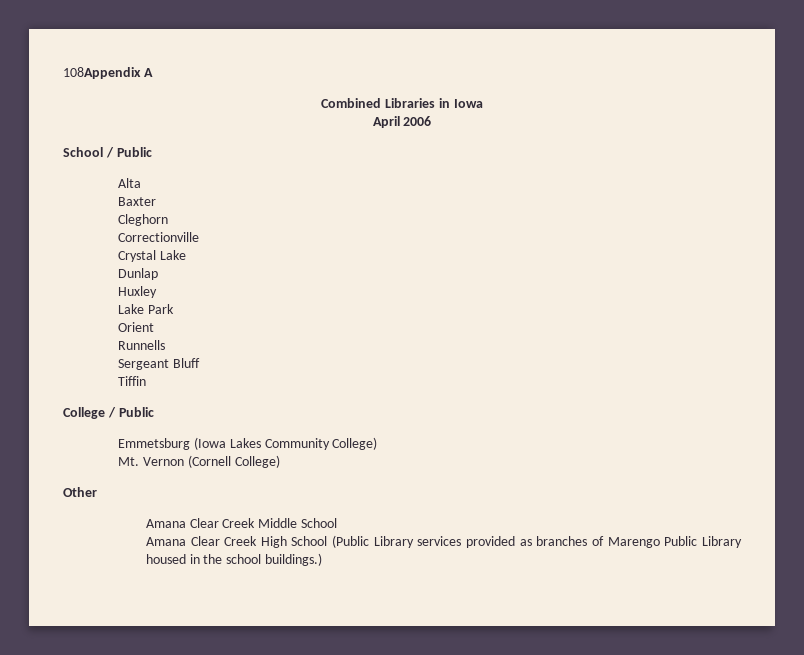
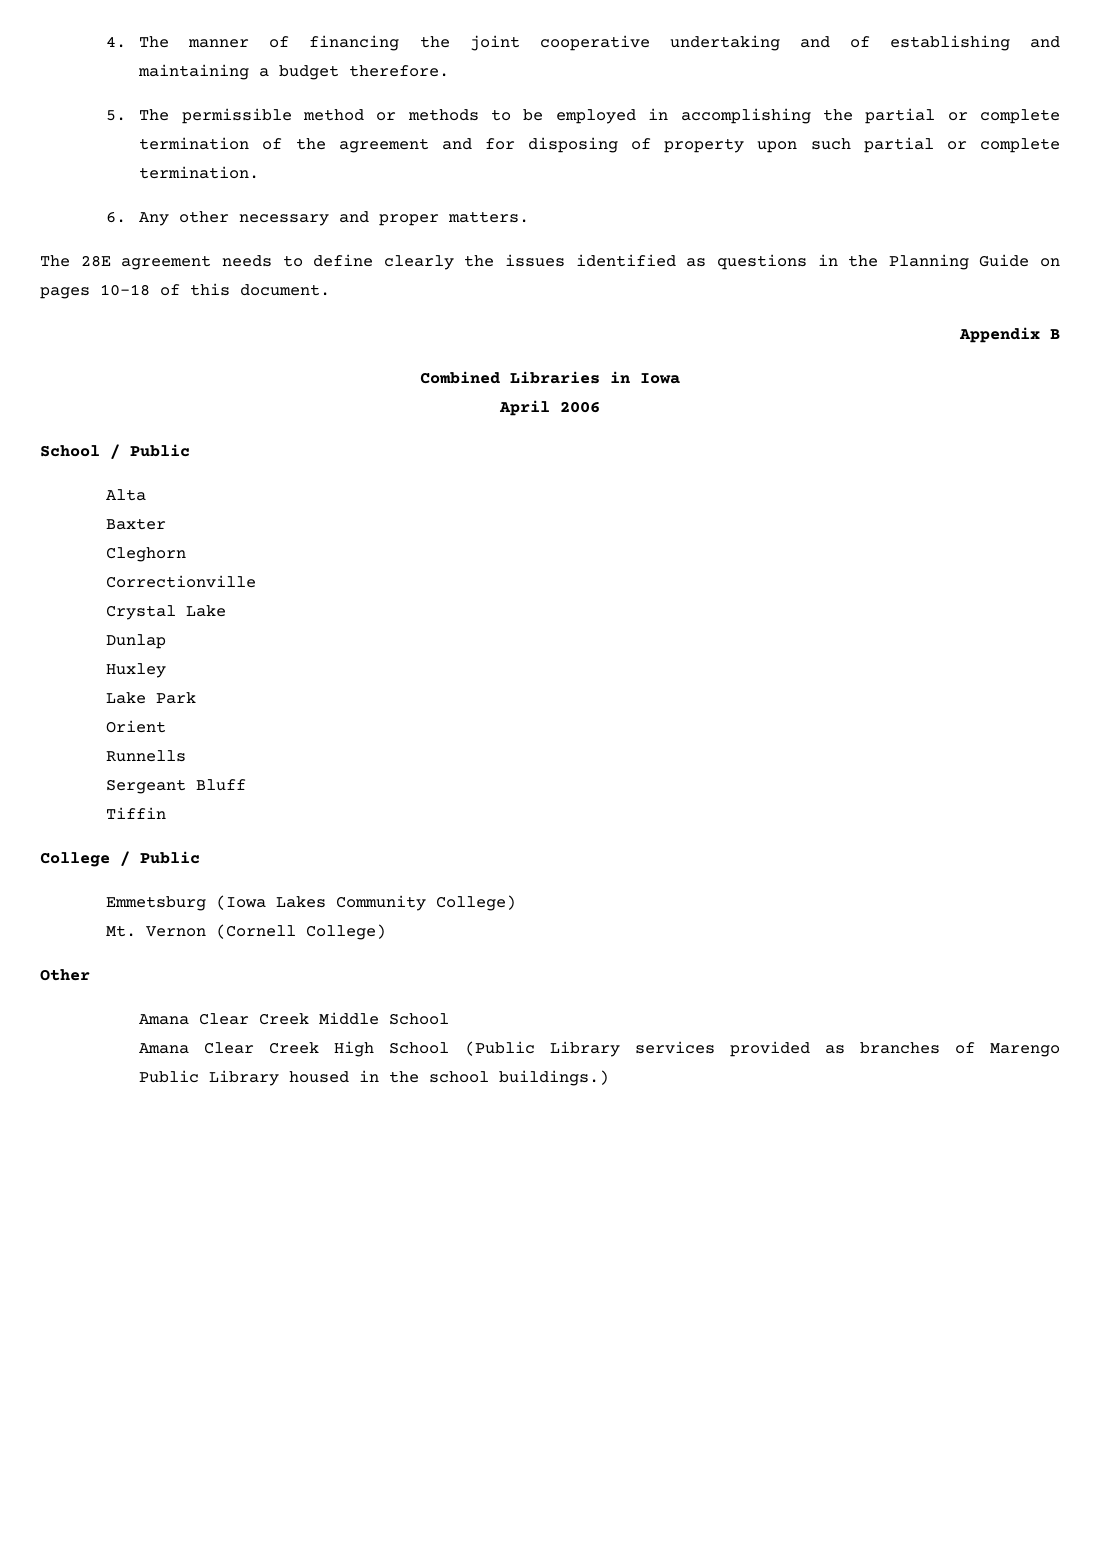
- 108Appendix A
+ 4. The manner of financing the joint cooperative undertaking and of establishing and maintaining a budget therefore.
+ 5. The permissible method or methods to be employed in accomplishing the partial or complete termination of the agreement and for disposing of property upon such partial or complete termination.
+ 6. Any other necessary and proper matters.
+ The 28E agreement needs to define clearly the issues identified as questions in the Planning Guide on pages 10-18 of this document.
+ Appendix B

